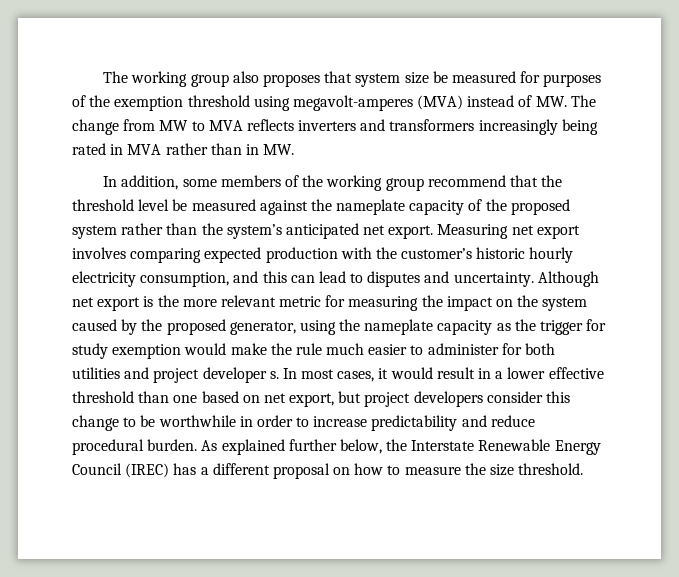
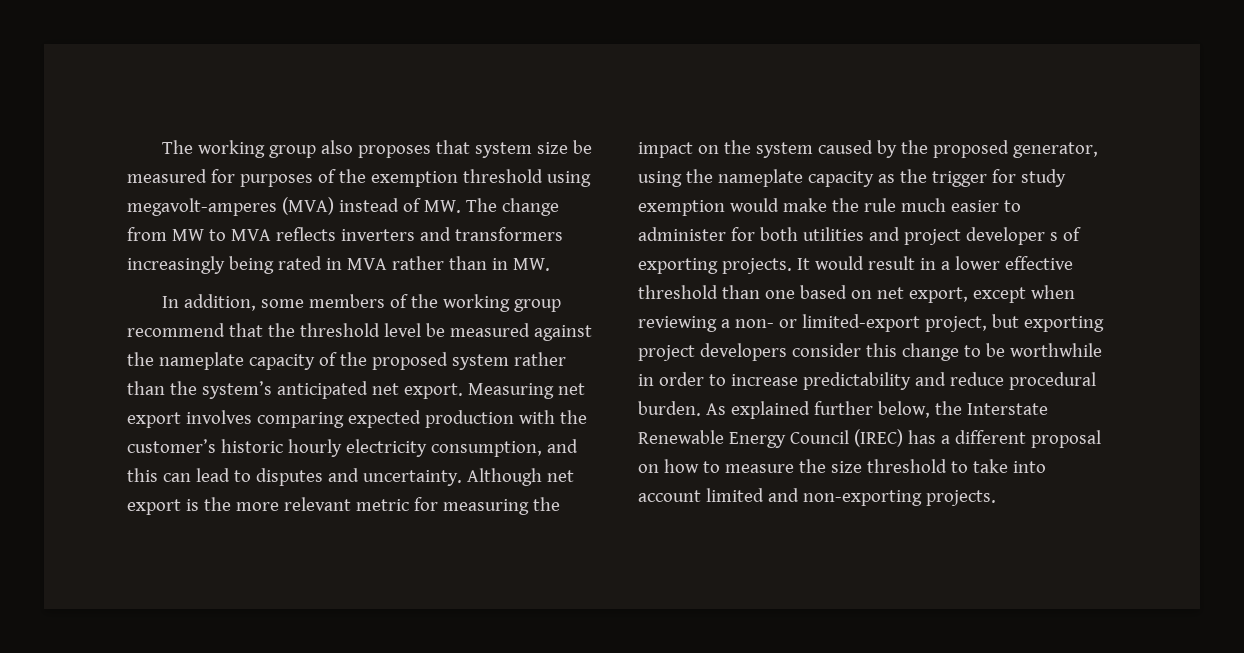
- Although net export is the more relevant metric for measuring the impact on the system caused by the proposed generator, using the nameplate capacity as the trigger for study exemption would make the rule much easier to administer for both utilities and project developer s. In most cases, it would result in a lower effective threshold than one based on net export, but project developers consider this change to be worthwhile in order to increase predictability and reduce procedural burden.
+ Although net export is the more relevant metric for measuring the impact on the system caused by the proposed generator, using the nameplate capacity as the trigger for study exemption would make the rule much easier to administer for both utilities and project developer s of exporting projects. It would result in a lower effective threshold than one based on net export, except when reviewing a non- or limited-export project, but exporting project developers consider this change to be worthwhile in order to increase predictability and reduce procedural burden.
- As explained further below, the Interstate Renewable Energy Council (IREC) has a different proposal on how to measure the size threshold.
+ As explained further below, the Interstate Renewable Energy Council (IREC) has a different proposal on how to measure the size threshold to take into account limited and non-exporting projects.

